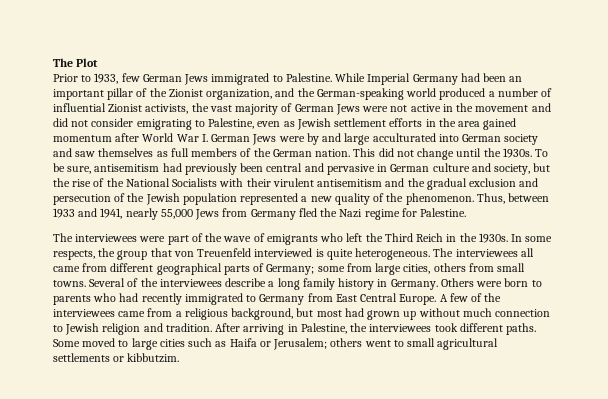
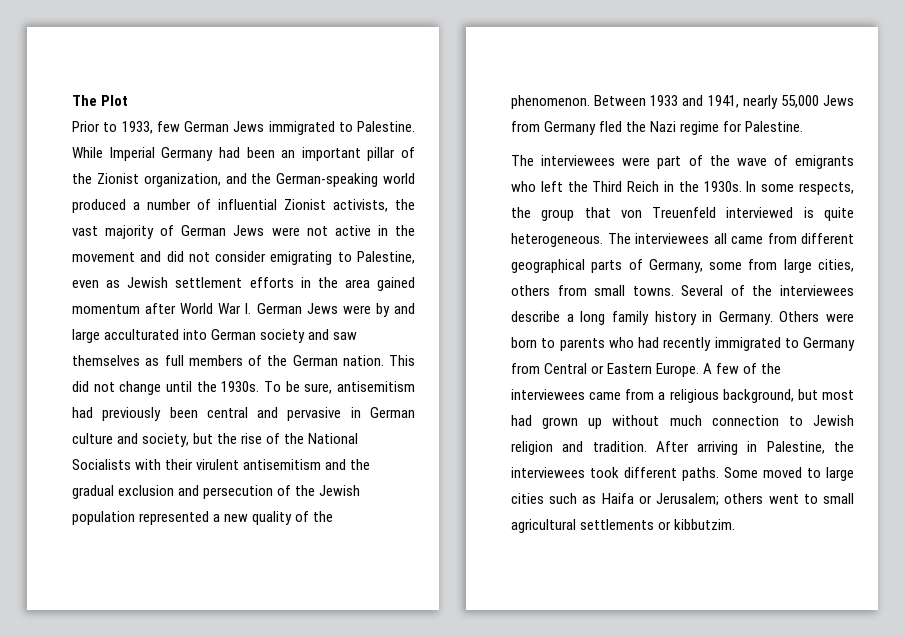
- Thus, between 1933 and 1941, nearly 55,000 Jews from Germany fled the Nazi regime for Palestine.
+ Between 1933 and 1941, nearly 55,000 Jews from Germany fled the Nazi regime for Palestine.
- The interviewees all came from different geographical parts of Germany; some from large cities, others from small towns.
+ The interviewees all came from different geographical parts of Germany, some from large cities, others from small towns.
- Others were born to parents who had recently immigrated to Germany from East Central Europe.
+ Others were born to parents who had recently immigrated to Germany from Central or Eastern Europe.

